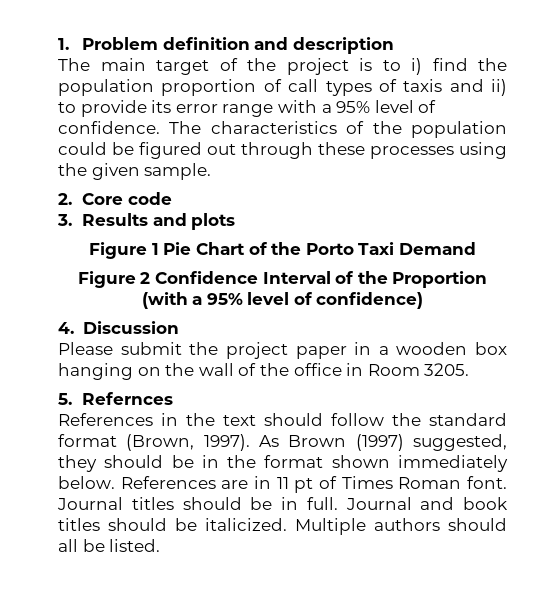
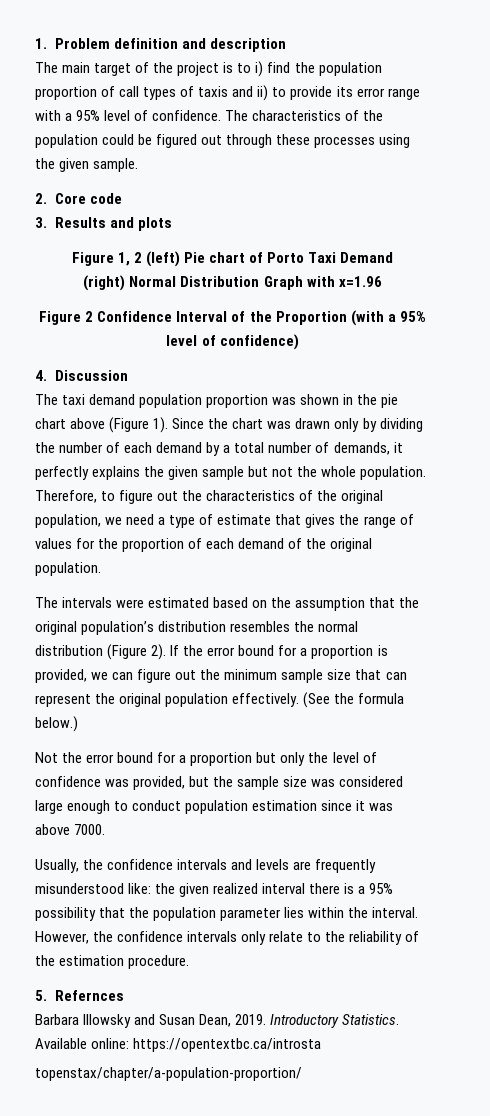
- Figure 1 Pie Chart of the Porto Taxi Demand
+ Figure 1, 2 (left) Pie chart of Porto Taxi Demand
+ (right) Normal Distribution Graph with x=1.96
- Please submit the project paper in a wooden box hanging on the wall of the office in Room 3205.
+ The taxi demand population proportion was shown in the pie chart above (Figure 1). Since the chart was drawn only by dividing the number of each demand by a total number of demands, it perfectly explains the given sample but not the whole population. Therefore, to figure out the characteristics of the original population, we need a type of estimate that gives the range of values for the proportion of each demand of the original population.
+ The intervals were estimated based on the assumption that the original population’s distribution resembles the normal distribution (Figure 2). If the error bound for a proportion is provided, we can figure out the minimum sample size that can represent the original population effectively. (See the formula below.)
+ Not the error bound for a proportion but only the level of confidence was provided, but the sample size was considered large enough to conduct population estimation since it was above 7000.
+ Usually, the confidence intervals and levels are frequently misunderstood like: the given realized interval there is a 95% possibility that the population parameter lies within the interval. However, the confidence intervals only relate to the reliability of the estimation procedure.
  5. Refernces
- References in the text should follow the standard format (Brown, 1997). As Brown (1997) suggested, they should be in the format shown immediately below. References are in 11 pt of Times Roman font. Journal titles should be in full. Journal and book titles should be italicized. Multiple authors should all be listed.
+ Barbara Illowsky and Susan Dean, 2019. Introductory Statistics. Available online: https://opentextbc.ca/introsta
+ topenstax/chapter/a-population-proportion/

